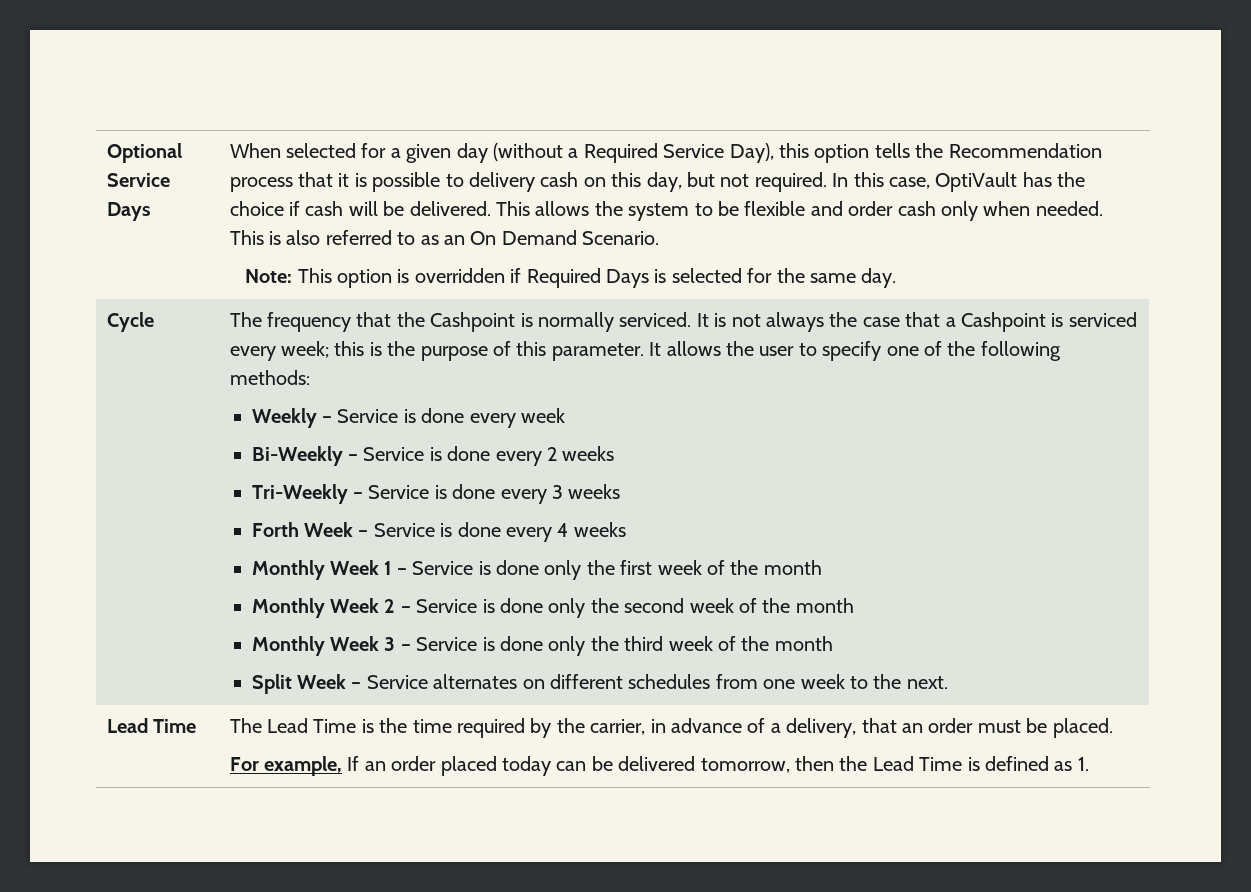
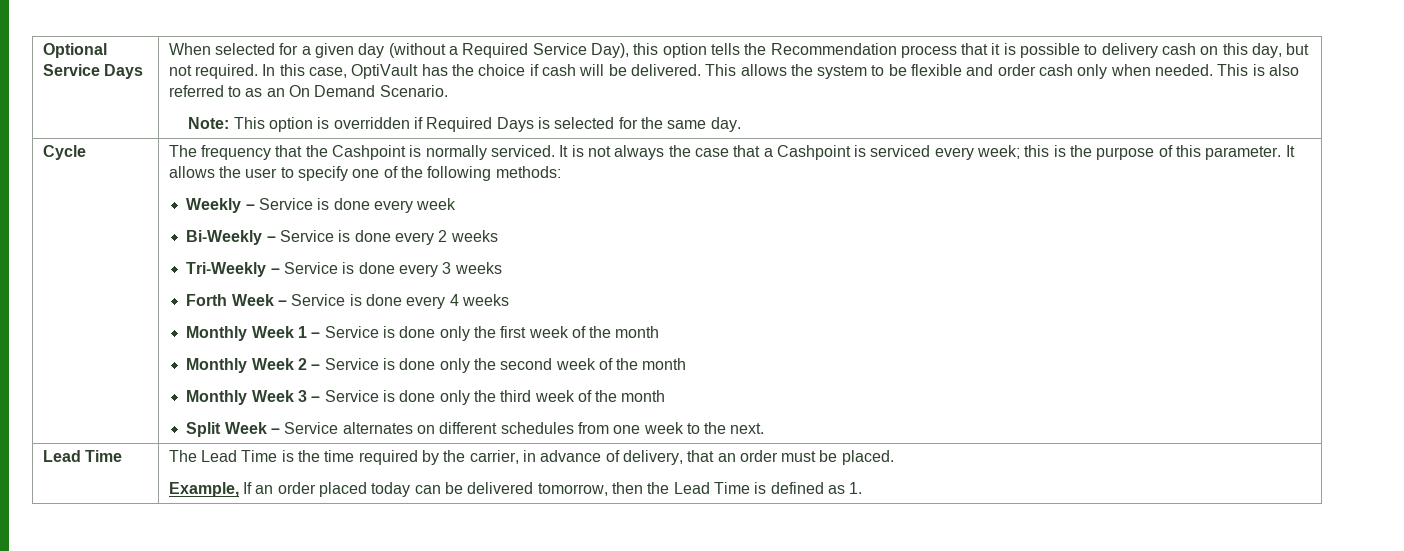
- The Lead Time is the time required by the carrier, in advance of a delivery, that an order must be placed.
+ The Lead Time is the time required by the carrier, in advance of delivery, that an order must be placed.
- For example, If an order placed today can be delivered tomorrow, then the Lead Time is defined as 1.
+ Example, If an order placed today can be delivered tomorrow, then the Lead Time is defined as 1.

